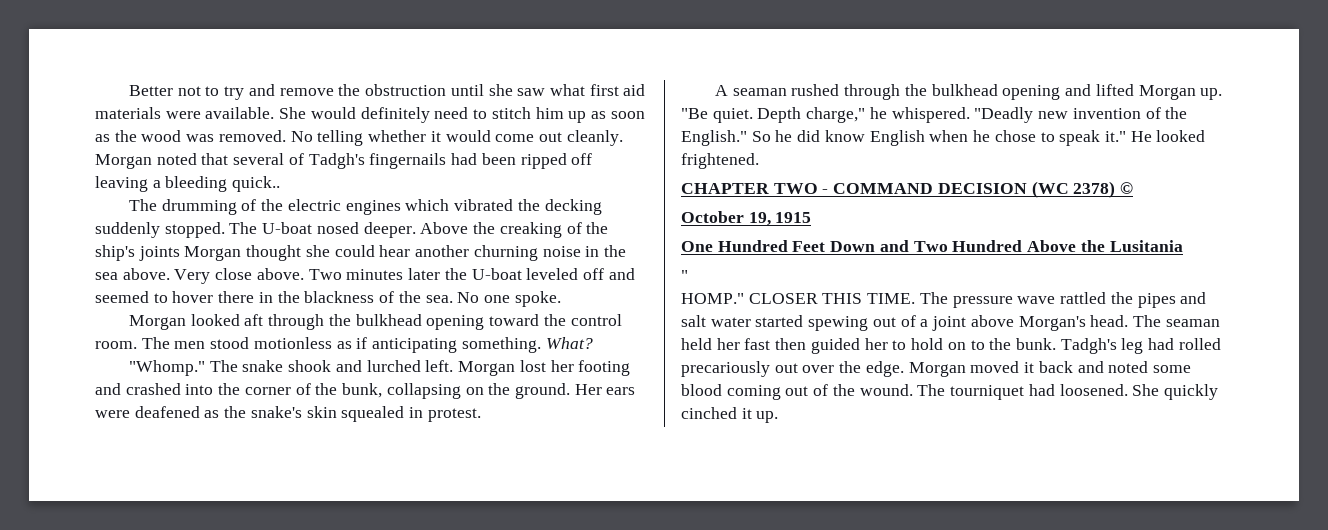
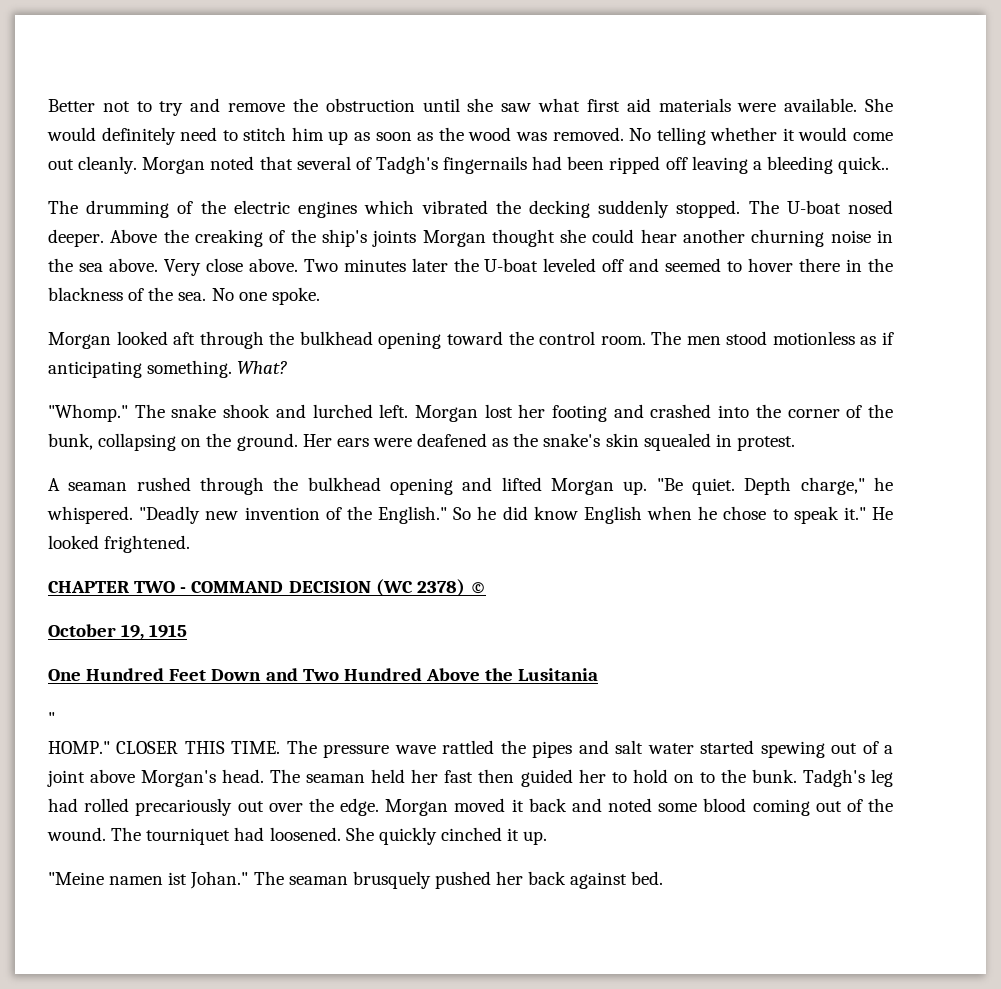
+ "Meine namen ist Johan." The seaman brusquely pushed her back against bed.

